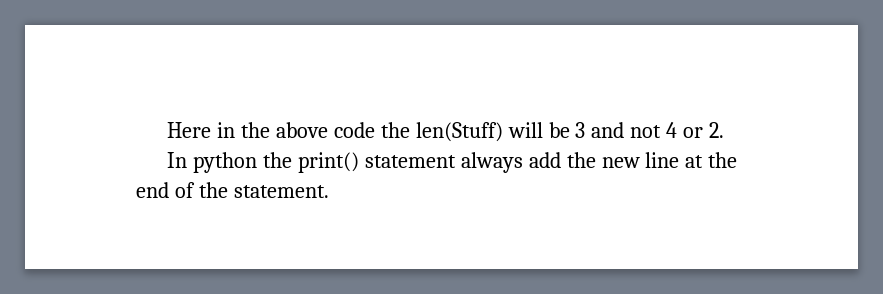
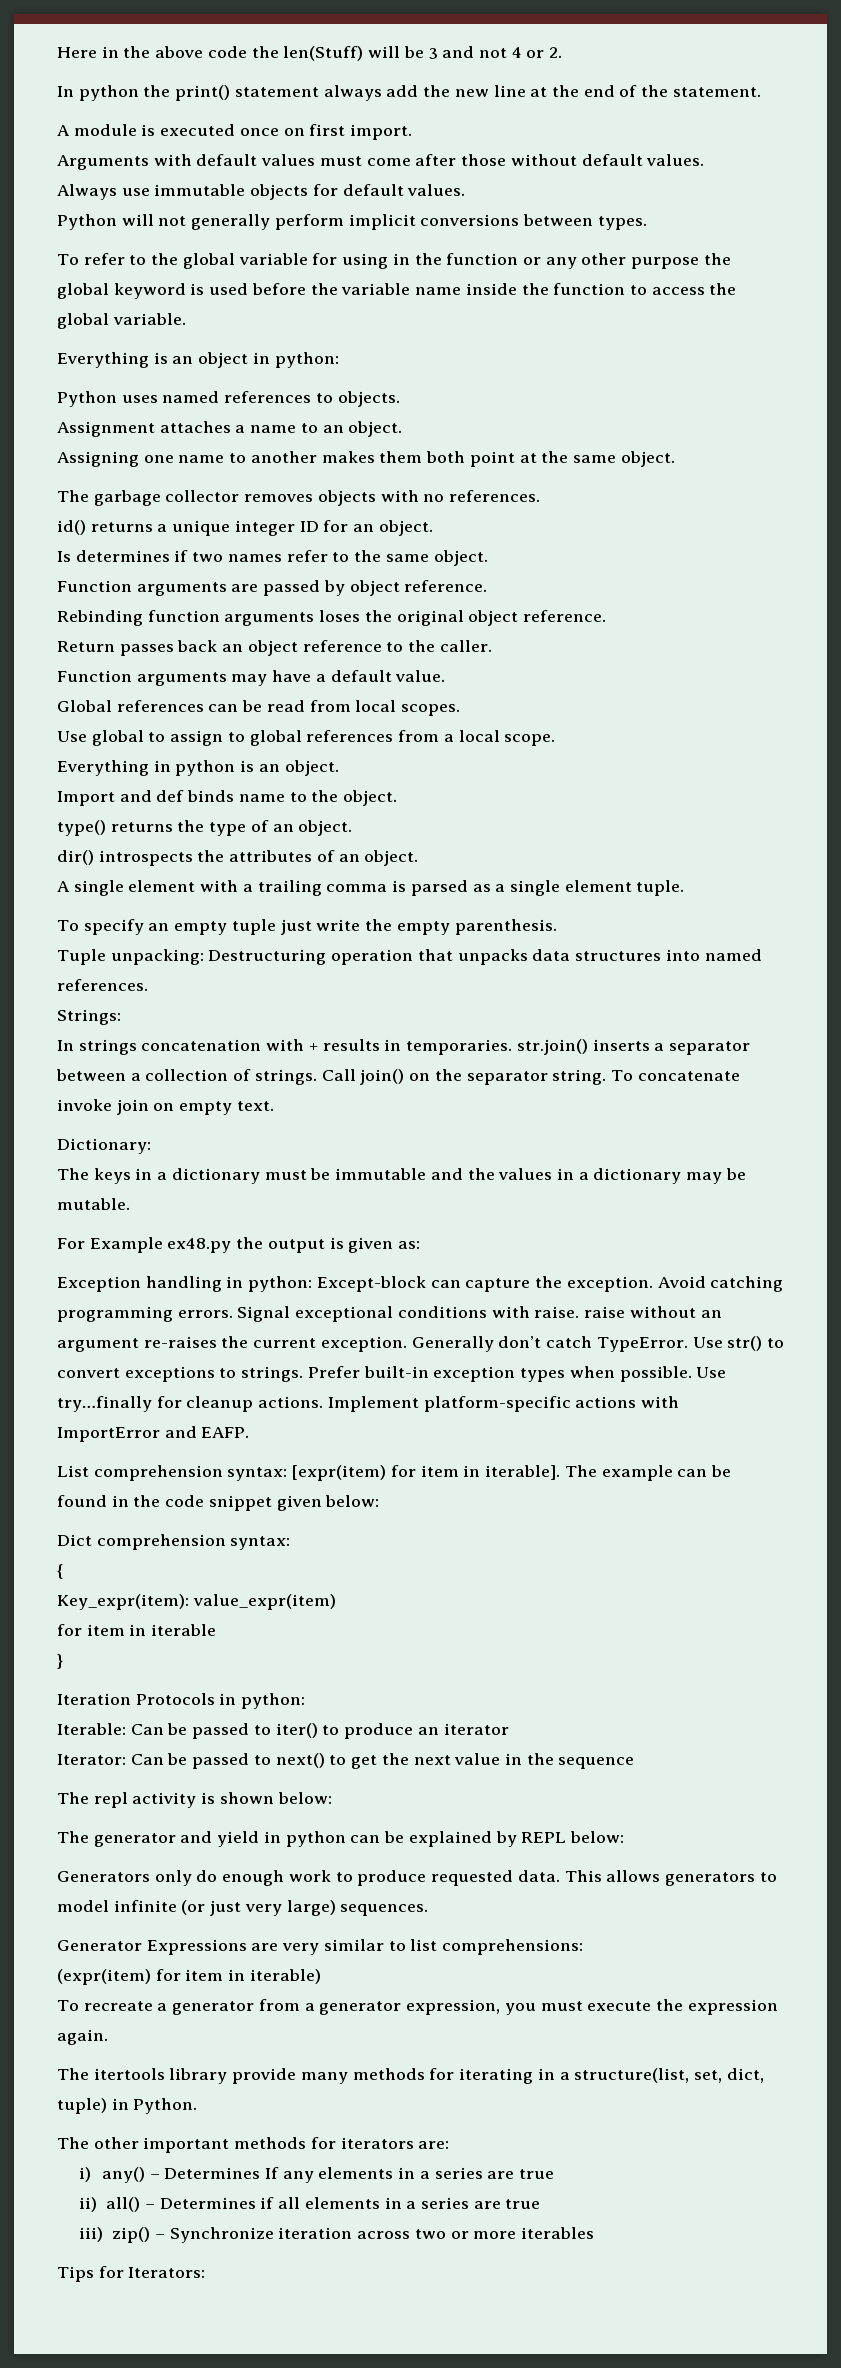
+ A module is executed once on first import.
+ Arguments with default values must come after those without default values.
+ Always use immutable objects for default values.
+ Python will not generally perform implicit conversions between types.
+ To refer to the global variable for using in the function or any other purpose the global keyword is used before the variable name inside the function to access the global variable.
+ Everything is an object in python:
+ Python uses named references to objects.
+ Assignment attaches a name to an object.
+ Assigning one name to another makes them both point at the same object.
+ The garbage collector removes objects with no references.
+ id() returns a unique integer ID for an object.
+ Is determines if two names refer to the same object.
+ Function arguments are passed by object reference.
+ Rebinding function arguments loses the original object reference.
+ Return passes back an object reference to the caller.
+ Function arguments may have a default value.
+ Global references can be read from local scopes.
+ Use global to assign to global references from a local scope.
+ Everything in python is an object.
+ Import and def binds name to the object.
+ type() returns the type of an object.
+ dir() introspects the attributes of an object.
+ A single element with a trailing comma is parsed as a single element tuple.
+ To specify an empty tuple just write the empty parenthesis.
+ Tuple unpacking: Destructuring operation that unpacks data structures into named references.
+ Strings:
+ In strings concatenation with + results in temporaries. str.join() inserts a separator between a collection of strings. Call join() on the separator string. To concatenate invoke join on empty text.
+ Dictionary:
+ The keys in a dictionary must be immutable and the values in a dictionary may be mutable.
+ For Example ex48.py the output is given as:
+ Exception handling in python: Except-block can capture the exception. Avoid catching programming errors. Signal exceptional conditions with raise. raise without an argument re-raises the current exception. Generally don’t catch TypeError. Use str() to convert exceptions to strings. Prefer built-in exception types when possible. Use try…finally for cleanup actions. Implement platform-specific actions with ImportError and EAFP.
+ List comprehension syntax: [expr(item) for item in iterable]. The example can be found in the code snippet given below:
+ Dict comprehension syntax:
+ {
+ Key_expr(item): value_expr(item)
+ for item in iterable
+ }
+ Iteration Protocols in python:
+ Iterable: Can be passed to iter() to produce an iterator
+ Iterator: Can be passed to next() to get the next value in the sequence
+ The repl activity is shown below:
+ The generator and yield in python can be explained by REPL below:
+ Generators only do enough work to produce requested data. This allows generators to model infinite (or just very large) sequences.
+ Generator Expressions are very similar to list comprehensions:
+ (expr(item) for item in iterable)
+ To recreate a generator from a generator expression, you must execute the expression again.
+ The itertools library provide many methods for iterating in a structure(list, set, dict, tuple) in Python.
+ The other important methods for iterators are:
+ i) any() – Determines If any elements in a series are true
+ ii) all() – Determines if all elements in a series are true
+ iii) zip() – Synchronize iteration across two or more iterables
+ Tips for Iterators:

